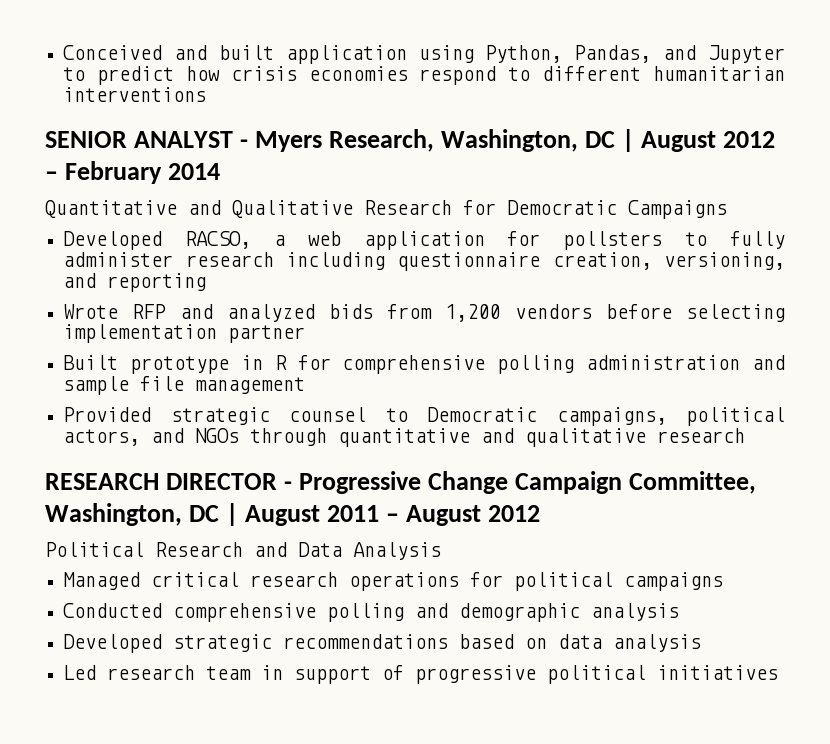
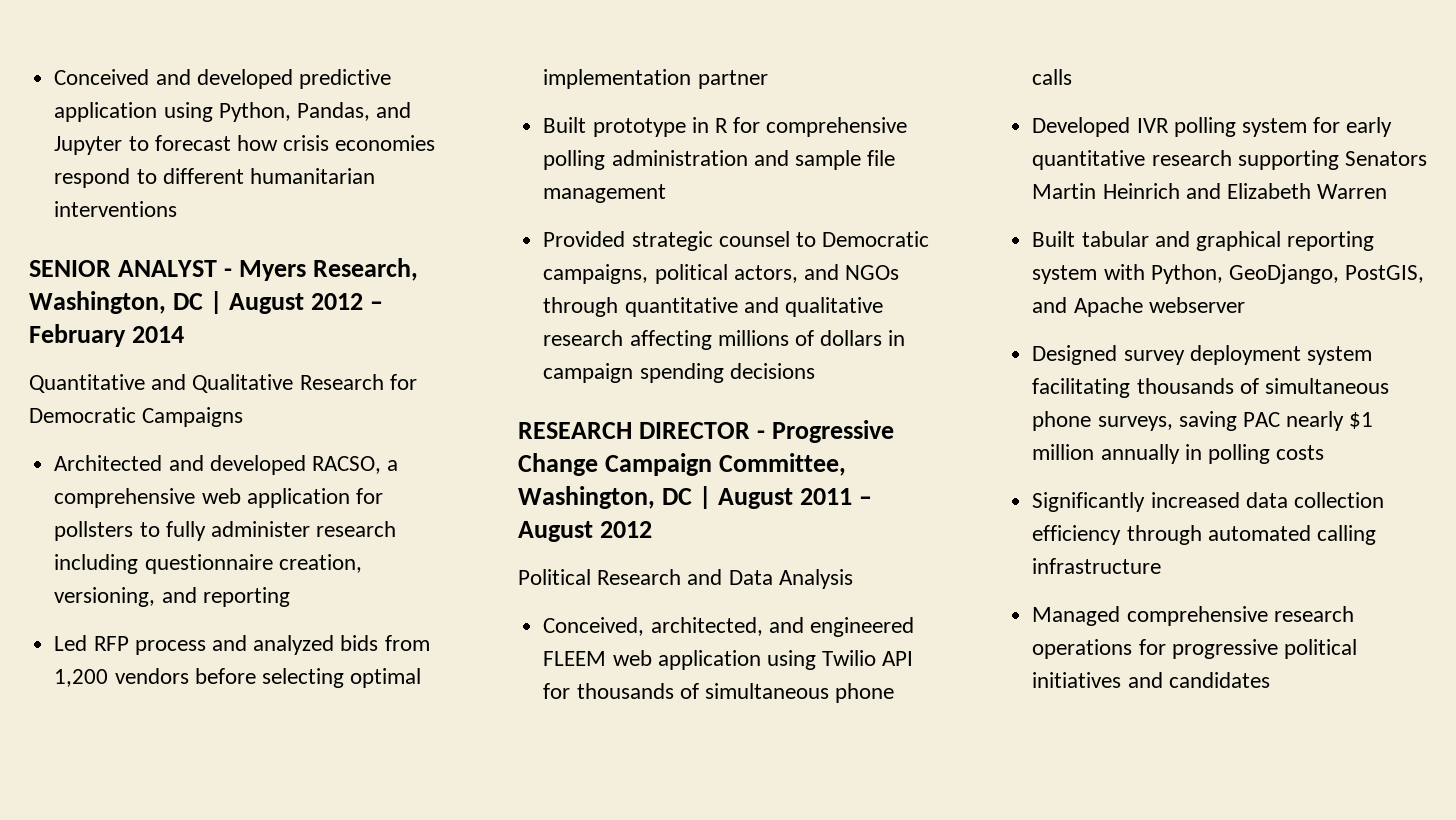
- Conceived and built application using Python, Pandas, and Jupyter to predict how crisis economies respond to different humanitarian interventions
+ Conceived and developed predictive application using Python, Pandas, and Jupyter to forecast how crisis economies respond to different humanitarian interventions
- Developed RACSO, a web application for pollsters to fully administer research including questionnaire creation, versioning, and reporting
+ Architected and developed RACSO, a comprehensive web application for pollsters to fully administer research including questionnaire creation, versioning, and reporting
- Wrote RFP and analyzed bids from 1,200 vendors before selecting implementation partner
+ Led RFP process and analyzed bids from 1,200 vendors before selecting optimal implementation partner
- Provided strategic counsel to Democratic campaigns, political actors, and NGOs through quantitative and qualitative research
+ Provided strategic counsel to Democratic campaigns, political actors, and NGOs through quantitative and qualitative research affecting millions of dollars in campaign spending decisions
+ Conceived, architected, and engineered FLEEM web application using Twilio API for thousands of simultaneous phone calls
+ Developed IVR polling system for early quantitative research supporting Senators Martin Heinrich and Elizabeth Warren
+ Built tabular and graphical reporting system with Python, GeoDjango, PostGIS, and Apache webserver
+ Designed survey deployment system facilitating thousands of simultaneous phone surveys, saving PAC nearly $1 million annually in polling costs
+ Significantly increased data collection efficiency through automated calling infrastructure
- Managed critical research operations for political campaigns
- Conducted comprehensive polling and demographic analysis
- Developed strategic recommendations based on data analysis
- Led research team in support of progressive political initiatives
+ Managed comprehensive research operations for progressive political initiatives and candidates

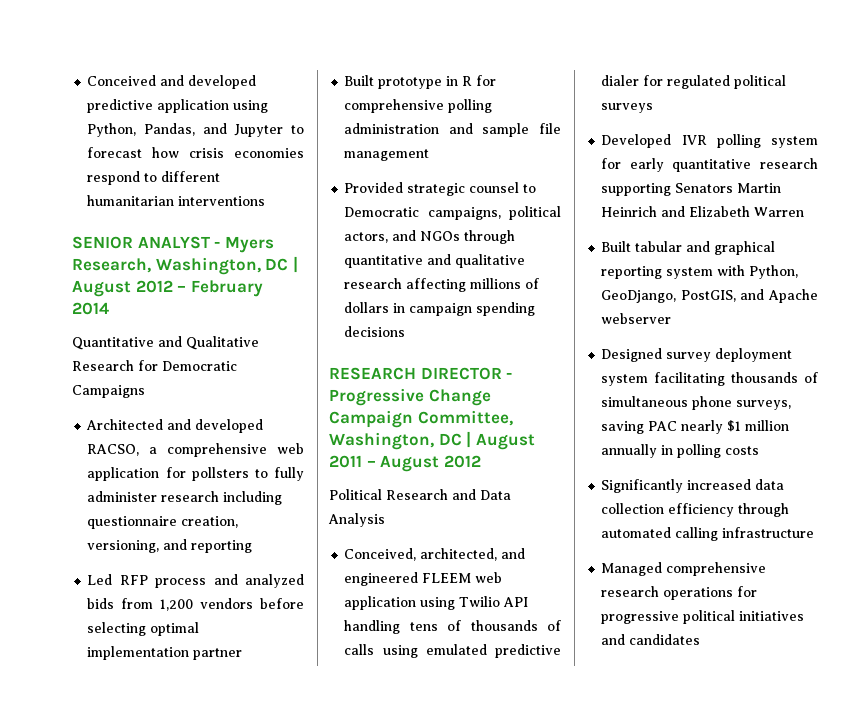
- Conceived, architected, and engineered FLEEM web application using Twilio API for thousands of simultaneous phone calls
+ Conceived, architected, and engineered FLEEM web application using Twilio API handling tens of thousands of calls using emulated predictive dialer for regulated political surveys

